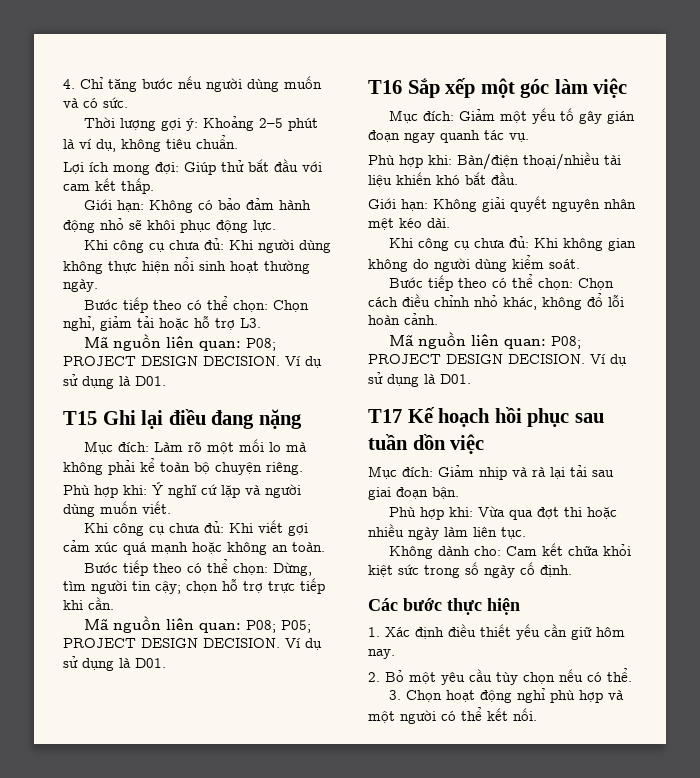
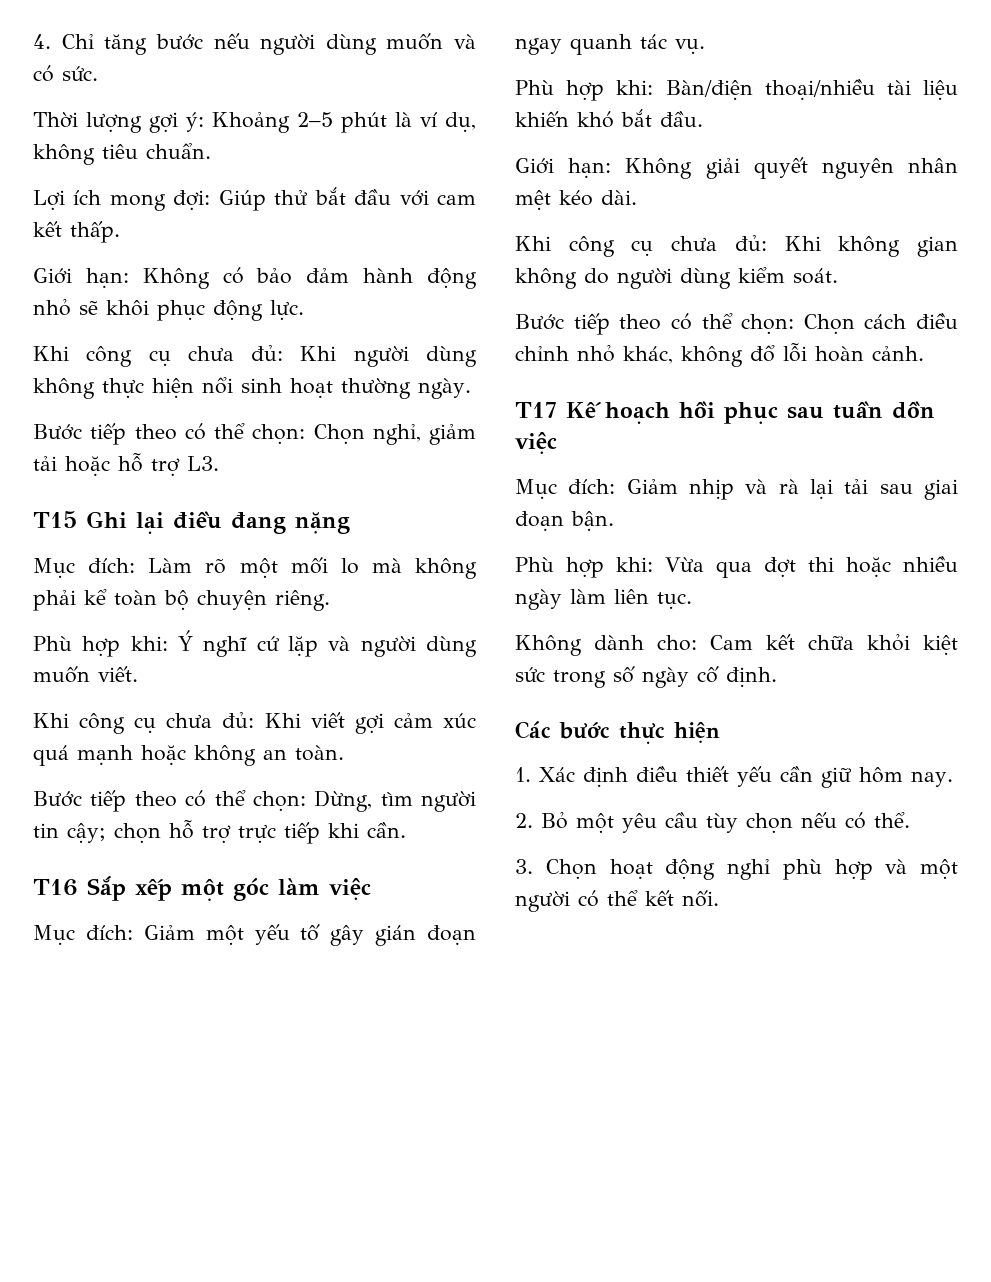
  Bước tiếp theo có thể chọn: Chọn nghỉ, giảm tải hoặc hỗ trợ L3.
- Mã nguồn liên quan: P08; PROJECT DESIGN DECISION. Ví dụ sử dụng là D01.
- Mã nguồn liên quan: P08; P05; PROJECT DESIGN DECISION. Ví dụ sử dụng là D01.
  Bước tiếp theo có thể chọn: Chọn cách điều chỉnh nhỏ khác, không đổ lỗi hoàn cảnh.
- Mã nguồn liên quan: P08; PROJECT DESIGN DECISION. Ví dụ sử dụng là D01.

